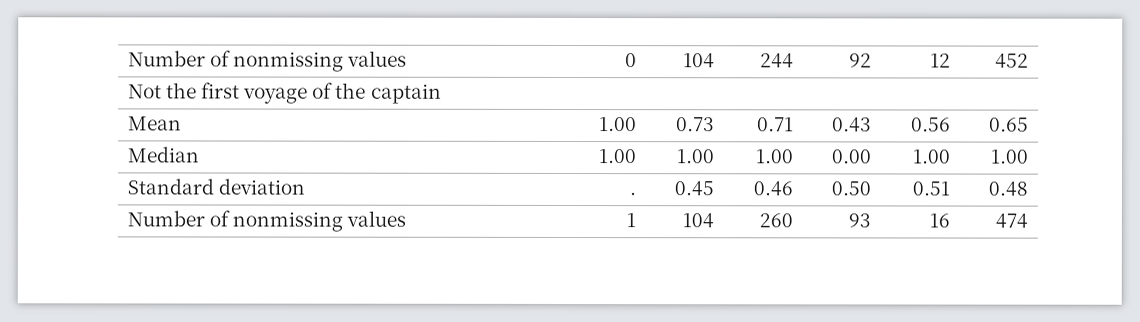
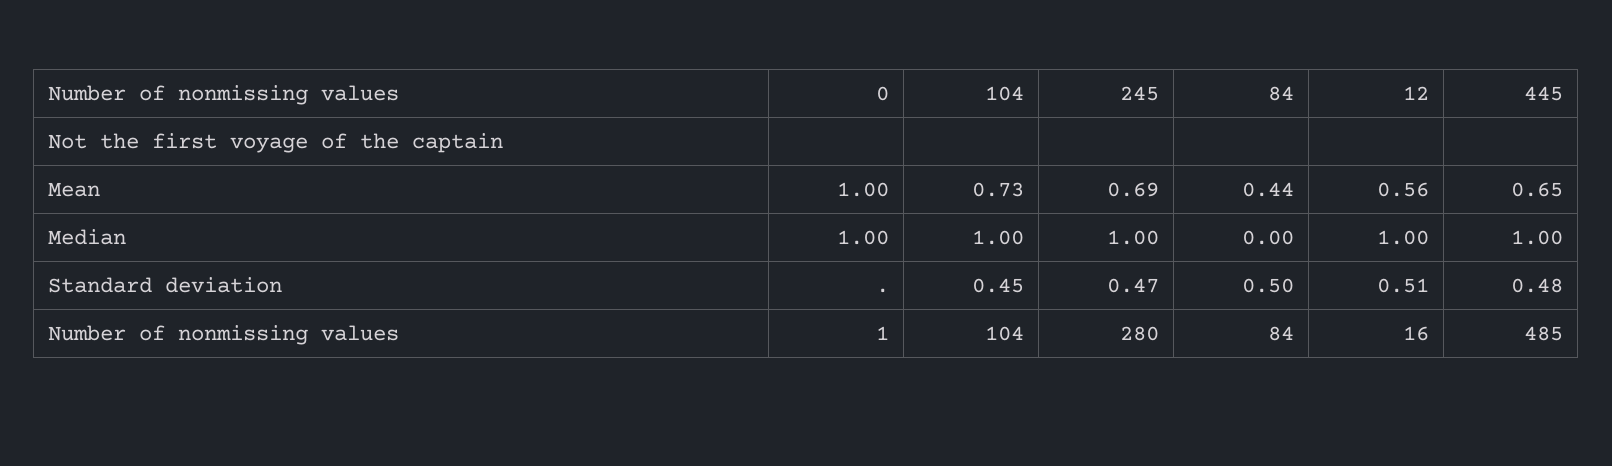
- Number of nonmissing values | 0 | 104 | 244 | 92 | 12 | 452
+ Number of nonmissing values | 0 | 104 | 245 | 84 | 12 | 445
- Mean | 1.00 | 0.73 | 0.71 | 0.43 | 0.56 | 0.65
+ Mean | 1.00 | 0.73 | 0.69 | 0.44 | 0.56 | 0.65
- Standard deviation | . | 0.45 | 0.46 | 0.50 | 0.51 | 0.48
+ Standard deviation | . | 0.45 | 0.47 | 0.50 | 0.51 | 0.48
- Number of nonmissing values | 1 | 104 | 260 | 93 | 16 | 474
+ Number of nonmissing values | 1 | 104 | 280 | 84 | 16 | 485

